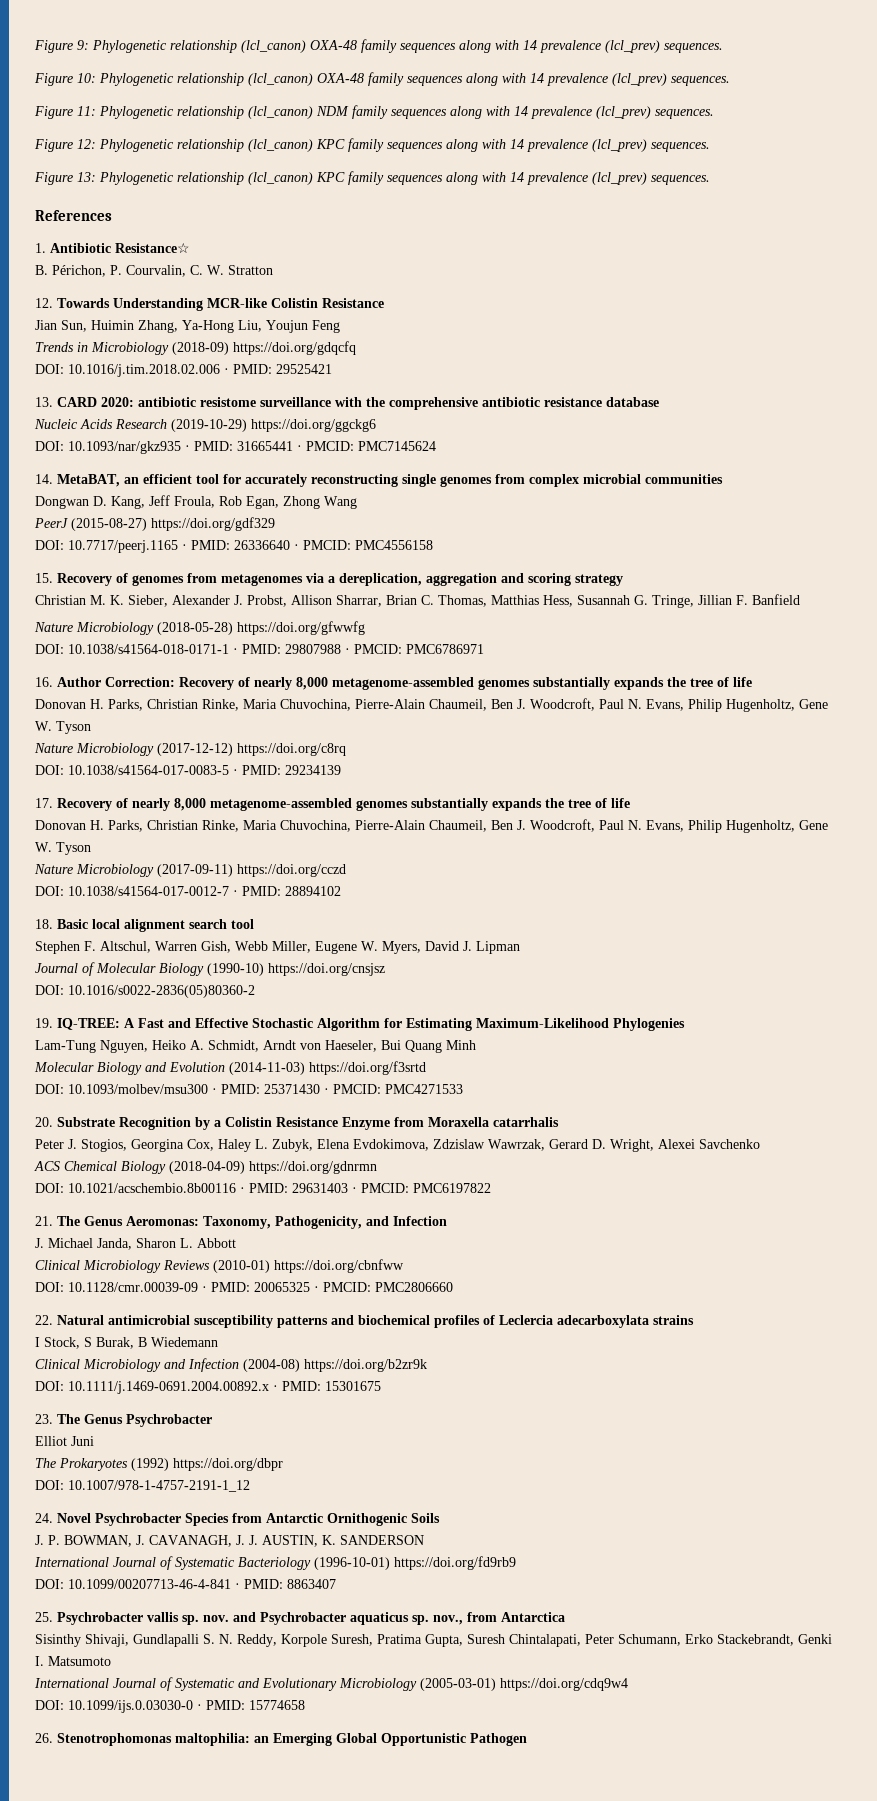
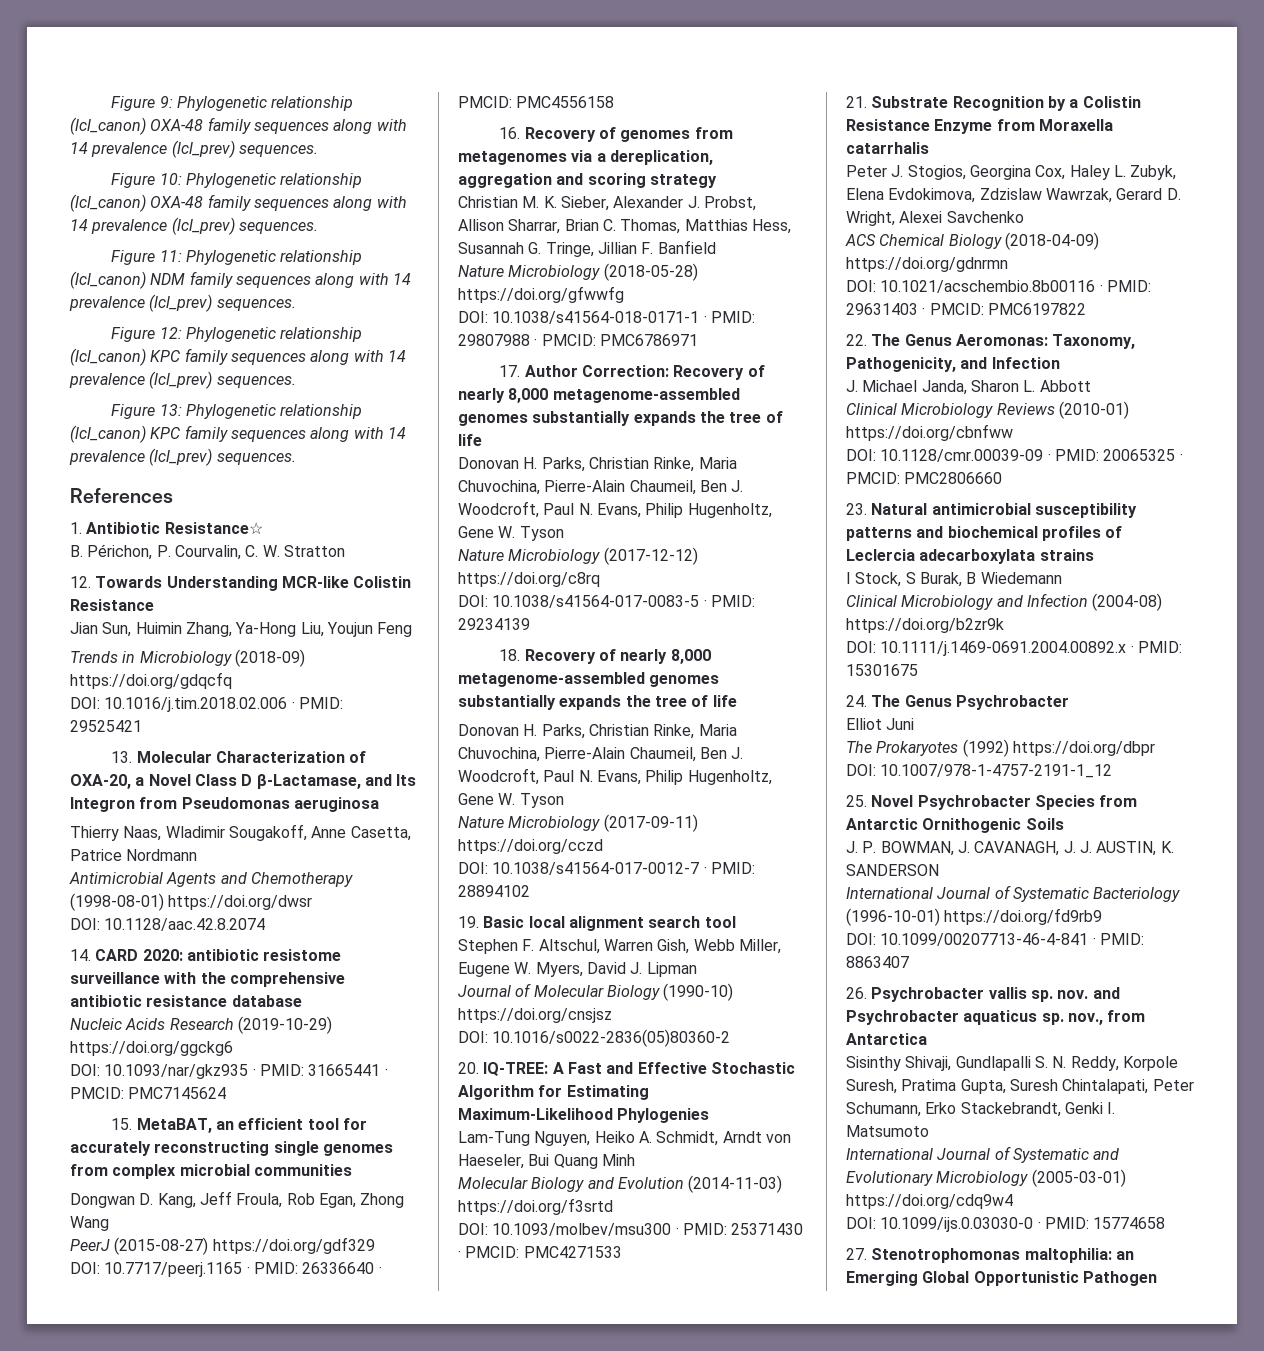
- 13. CARD 2020: antibiotic resistome surveillance with the comprehensive antibiotic resistance database
+ 13. Molecular Characterization of OXA-20, a Novel Class D β-Lactamase, and Its Integron from Pseudomonas aeruginosa
+ Thierry Naas, Wladimir Sougakoff, Anne Casetta, Patrice Nordmann
+ Antimicrobial Agents and Chemotherapy (1998-08-01) https://doi.org/dwsr
+ DOI: 10.1128/aac.42.8.2074
+ 14. CARD 2020: antibiotic resistome surveillance with the comprehensive antibiotic resistance database
- 14. MetaBAT, an efficient tool for accurately reconstructing single genomes from complex microbial communities
+ 15. MetaBAT, an efficient tool for accurately reconstructing single genomes from complex microbial communities
- 15. Recovery of genomes from metagenomes via a dereplication, aggregation and scoring strategy
+ 16. Recovery of genomes from metagenomes via a dereplication, aggregation and scoring strategy
- 16. Author Correction: Recovery of nearly 8,000 metagenome-assembled genomes substantially expands the tree of life
+ 17. Author Correction: Recovery of nearly 8,000 metagenome-assembled genomes substantially expands the tree of life
- 17. Recovery of nearly 8,000 metagenome-assembled genomes substantially expands the tree of life
+ 18. Recovery of nearly 8,000 metagenome-assembled genomes substantially expands the tree of life
- 18. Basic local alignment search tool
+ 19. Basic local alignment search tool
- 19. IQ-TREE: A Fast and Effective Stochastic Algorithm for Estimating Maximum-Likelihood Phylogenies
+ 20. IQ-TREE: A Fast and Effective Stochastic Algorithm for Estimating Maximum-Likelihood Phylogenies
- 20. Substrate Recognition by a Colistin Resistance Enzyme from Moraxella catarrhalis
+ 21. Substrate Recognition by a Colistin Resistance Enzyme from Moraxella catarrhalis
- 21. The Genus Aeromonas: Taxonomy, Pathogenicity, and Infection
+ 22. The Genus Aeromonas: Taxonomy, Pathogenicity, and Infection
- 22. Natural antimicrobial susceptibility patterns and biochemical profiles of Leclercia adecarboxylata strains
+ 23. Natural antimicrobial susceptibility patterns and biochemical profiles of Leclercia adecarboxylata strains
- 23. The Genus Psychrobacter
+ 24. The Genus Psychrobacter
- 24. Novel Psychrobacter Species from Antarctic Ornithogenic Soils
+ 25. Novel Psychrobacter Species from Antarctic Ornithogenic Soils
- 25. Psychrobacter vallis sp. nov. and Psychrobacter aquaticus sp. nov., from Antarctica
+ 26. Psychrobacter vallis sp. nov. and Psychrobacter aquaticus sp. nov., from Antarctica
- 26. Stenotrophomonas maltophilia: an Emerging Global Opportunistic Pathogen
+ 27. Stenotrophomonas maltophilia: an Emerging Global Opportunistic Pathogen

